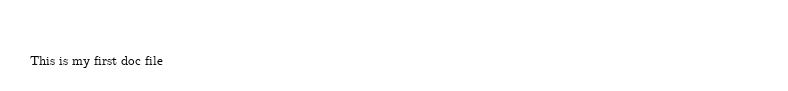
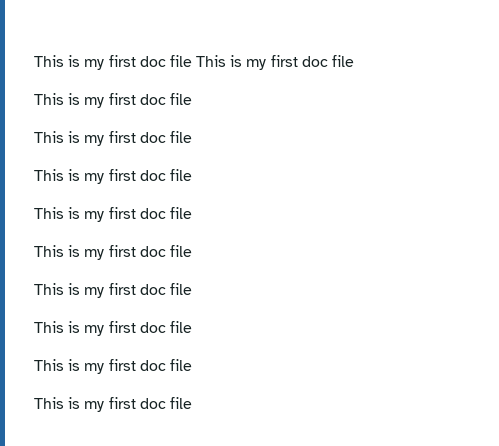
+ This is my first doc file This is my first doc file
+ This is my first doc file
+ This is my first doc file
+ This is my first doc file
+ This is my first doc file
+ This is my first doc file
+ This is my first doc file
+ This is my first doc file
+ This is my first doc file

